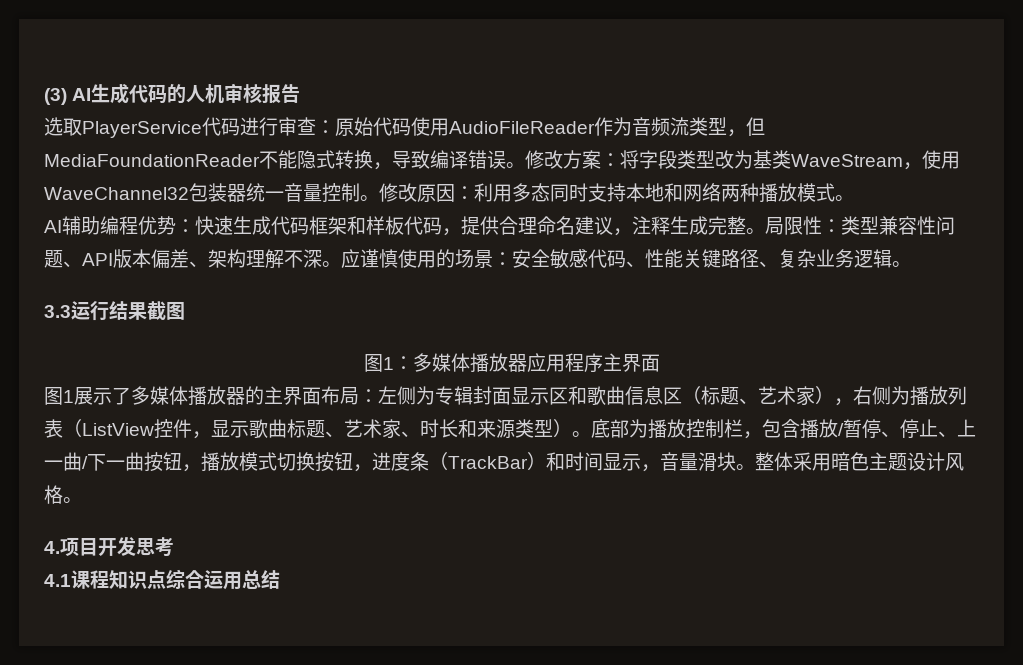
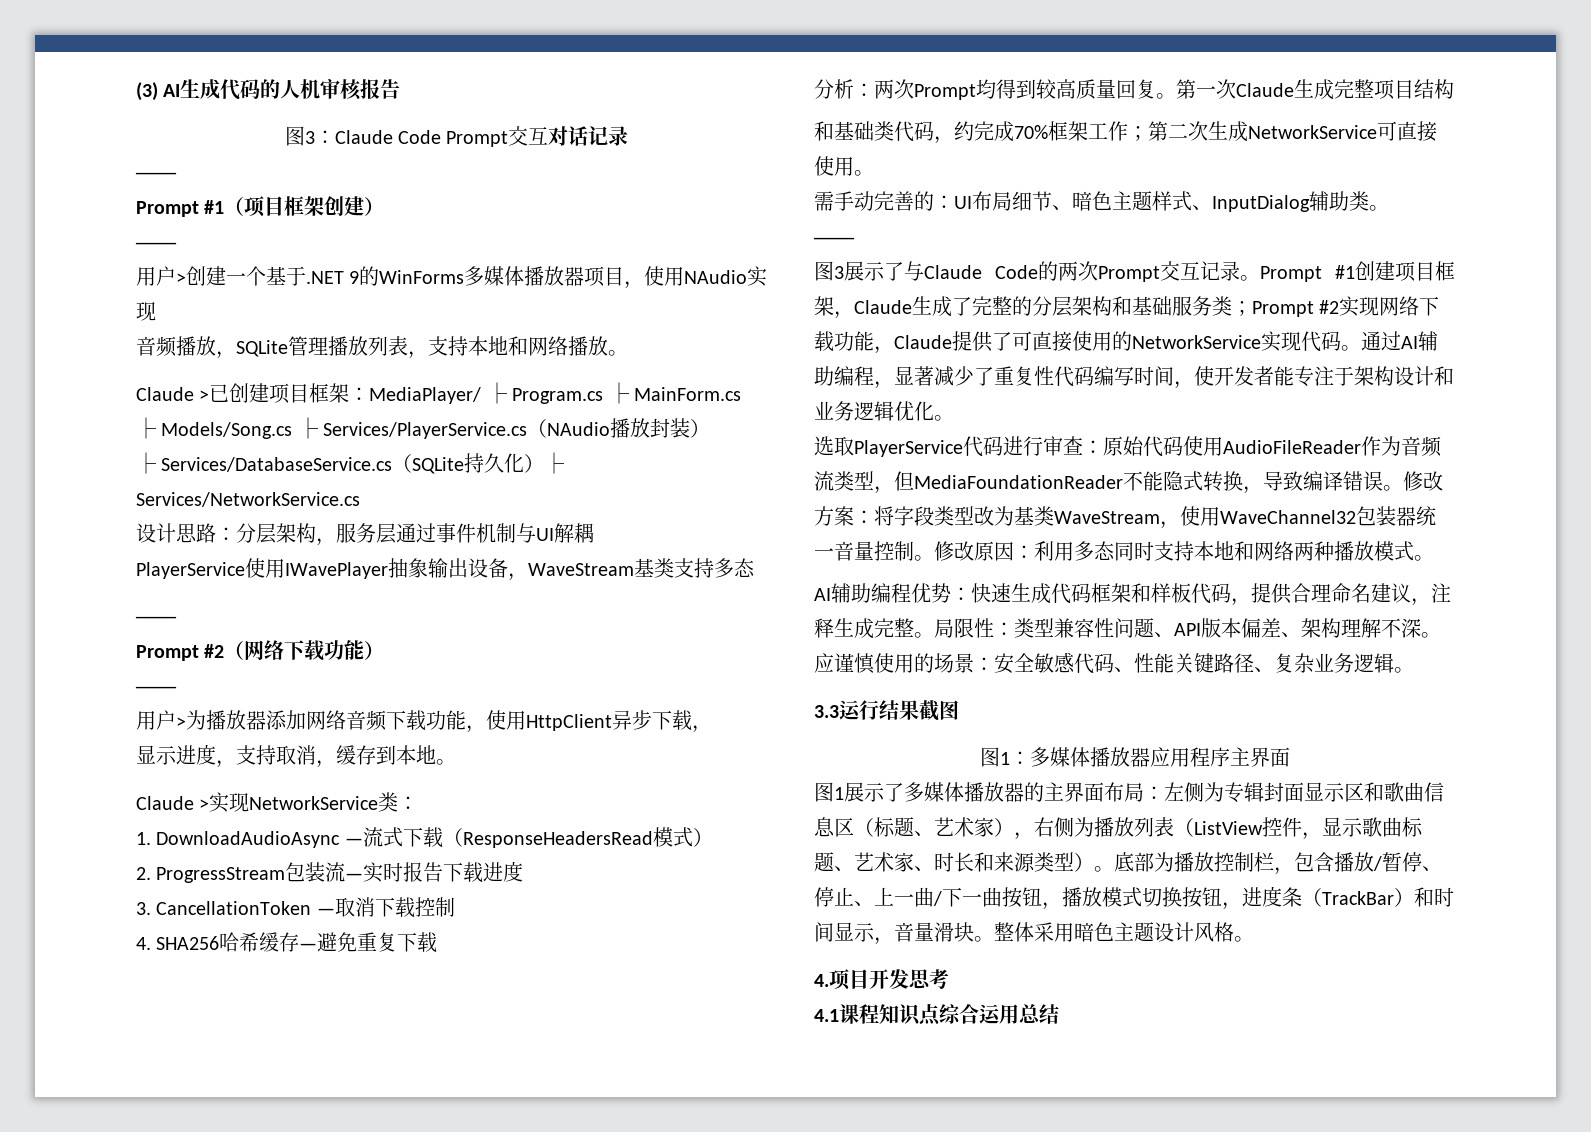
+ 图3：Claude Code Prompt交互对话记录
+ ────
+ Prompt #1（项目框架创建）
+ ────
+ 用户>创建一个基于.NET 9的WinForms多媒体播放器项目，使用NAudio实现
+ 音频播放，SQLite管理播放列表，支持本地和网络播放。
+ Claude >已创建项目框架：MediaPlayer/ ├ Program.cs ├ MainForm.cs
+ ├ Models/Song.cs ├ Services/PlayerService.cs（NAudio播放封装）
+ ├ Services/DatabaseService.cs（SQLite持久化）├ Services/NetworkService.cs
+ 设计思路：分层架构，服务层通过事件机制与UI解耦
+ PlayerService使用IWavePlayer抽象输出设备，WaveStream基类支持多态
+ ────
+ Prompt #2（网络下载功能）
+ ────
+ 用户>为播放器添加网络音频下载功能，使用HttpClient异步下载，
+ 显示进度，支持取消，缓存到本地。
+ Claude >实现NetworkService类：
+ 1. DownloadAudioAsync —流式下载（ResponseHeadersRead模式）
+ 2. ProgressStream包装流—实时报告下载进度
+ 3. CancellationToken —取消下载控制
+ 4. SHA256哈希缓存—避免重复下载
+ 分析：两次Prompt均得到较高质量回复。第一次Claude生成完整项目结构
+ 和基础类代码，约完成70%框架工作；第二次生成NetworkService可直接使用。
+ 需手动完善的：UI布局细节、暗色主题样式、InputDialog辅助类。
+ ────
+ 图3展示了与Claude Code的两次Prompt交互记录。Prompt #1创建项目框架，Claude生成了完整的分层架构和基础服务类；Prompt #2实现网络下载功能，Claude提供了可直接使用的NetworkService实现代码。通过AI辅助编程，显著减少了重复性代码编写时间，使开发者能专注于架构设计和业务逻辑优化。

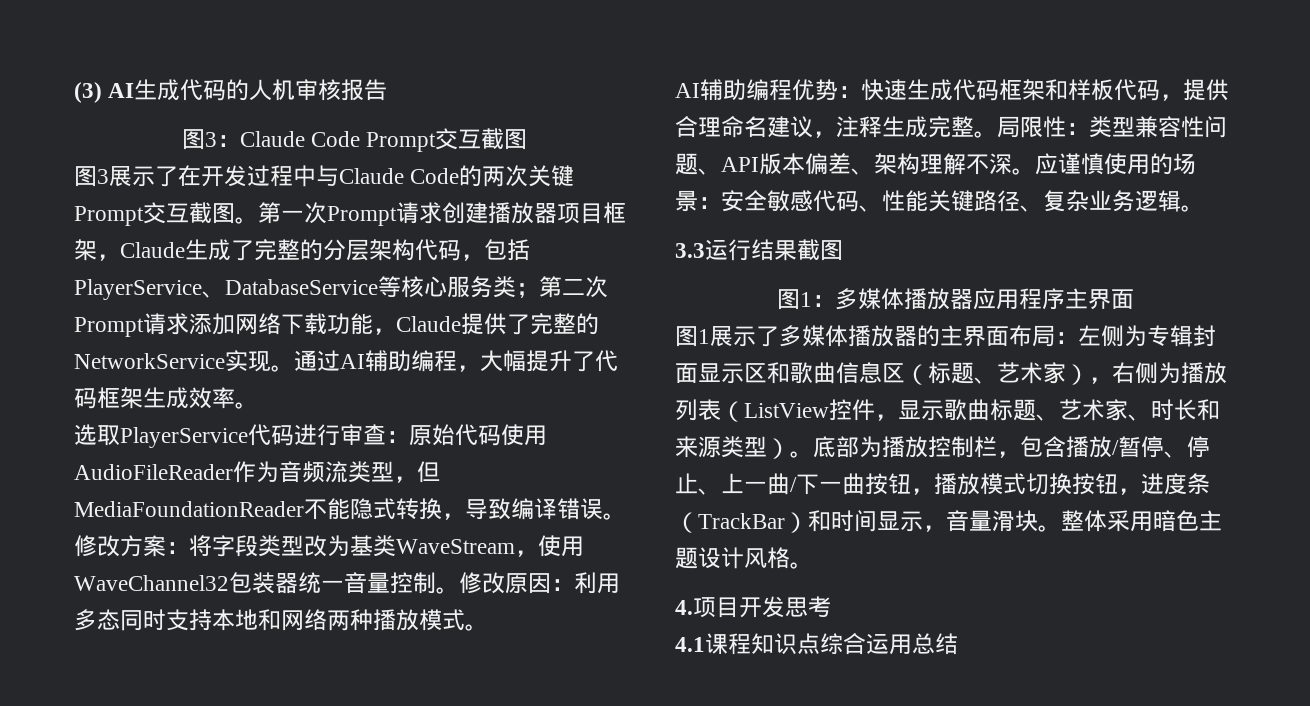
- 图3：Claude Code Prompt交互对话记录
- ────
- Prompt #1（项目框架创建）
- ────
- 用户>创建一个基于.NET 9的WinForms多媒体播放器项目，使用NAudio实现
- 音频播放，SQLite管理播放列表，支持本地和网络播放。
- Claude >已创建项目框架：MediaPlayer/ ├ Program.cs ├ MainForm.cs
- ├ Models/Song.cs ├ Services/PlayerService.cs（NAudio播放封装）
- ├ Services/DatabaseService.cs（SQLite持久化）├ Services/NetworkService.cs
- 设计思路：分层架构，服务层通过事件机制与UI解耦
- PlayerService使用IWavePlayer抽象输出设备，WaveStream基类支持多态
- ────
- Prompt #2（网络下载功能）
- ────
- 用户>为播放器添加网络音频下载功能，使用HttpClient异步下载，
- 显示进度，支持取消，缓存到本地。
- Claude >实现NetworkService类：
- 1. DownloadAudioAsync —流式下载（ResponseHeadersRead模式）
- 2. ProgressStream包装流—实时报告下载进度
- 3. CancellationToken —取消下载控制
- 4. SHA256哈希缓存—避免重复下载
- 分析：两次Prompt均得到较高质量回复。第一次Claude生成完整项目结构
- 和基础类代码，约完成70%框架工作；第二次生成NetworkService可直接使用。
- 需手动完善的：UI布局细节、暗色主题样式、InputDialog辅助类。
- ────
+ 图3：Claude Code Prompt交互截图
- 图3展示了与Claude Code的两次Prompt交互记录。Prompt #1创建项目框架，Claude生成了完整的分层架构和基础服务类；Prompt #2实现网络下载功能，Claude提供了可直接使用的NetworkService实现代码。
+ 图3展示了在开发过程中与Claude Code的两次关键Prompt交互截图。第一次Prompt请求创建播放器项目框架，Claude生成了完整的分层架构代码，包括PlayerService、DatabaseService等核心服务类；第二次Prompt请求添加网络下载功能，Claude提供了完整的NetworkService实现。
- 通过AI辅助编程，显著减少了重复性代码编写时间，使开发者能专注于架构设计和业务逻辑优化。
+ 通过AI辅助编程，大幅提升了代码框架生成效率。

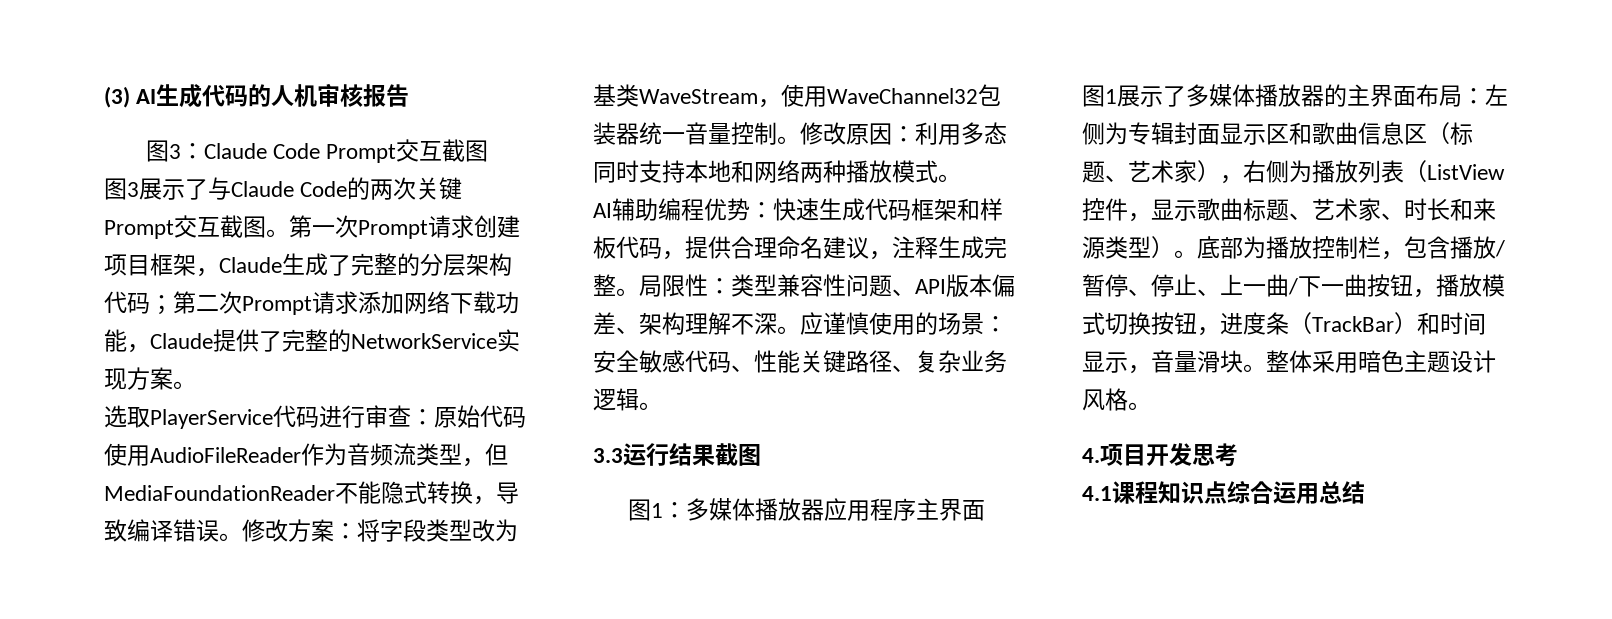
- 图3展示了在开发过程中与Claude Code的两次关键Prompt交互截图。
+ 图3展示了与Claude Code的两次关键Prompt交互截图。
- 第一次Prompt请求创建播放器项目框架，Claude生成了完整的分层架构代码，包括PlayerService、DatabaseService等核心服务类；第二次Prompt请求添加网络下载功能，Claude提供了完整的NetworkService实现。通过AI辅助编程，大幅提升了代码框架生成效率。
+ 第一次Prompt请求创建项目框架，Claude生成了完整的分层架构代码；第二次Prompt请求添加网络下载功能，Claude提供了完整的NetworkService实现方案。

